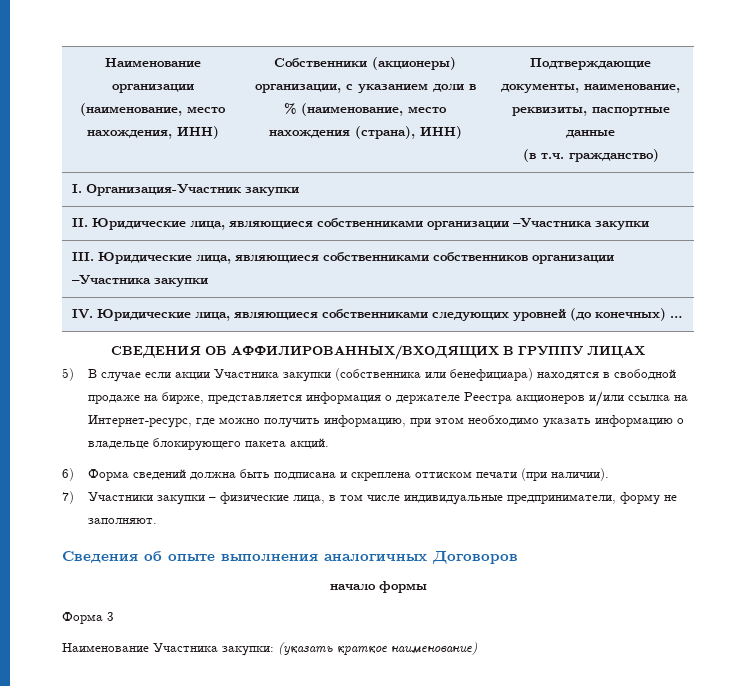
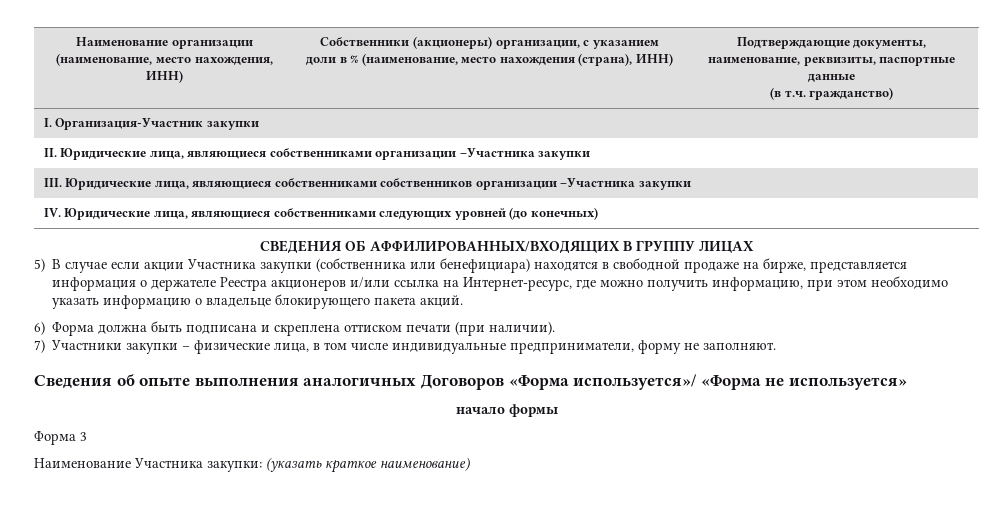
- IV. Юридические лица, являющиеся собственниками следующих уровней (до конечных) …
+ IV. Юридические лица, являющиеся собственниками следующих уровней (до конечных)
- 6) Форма сведений должна быть подписана и скреплена оттиском печати (при наличии).
+ 6) Форма должна быть подписана и скреплена оттиском печати (при наличии).
- Сведения об опыте выполнения аналогичных Договоров
+ Сведения об опыте выполнения аналогичных Договоров «Форма используется»/ «Форма не используется»

